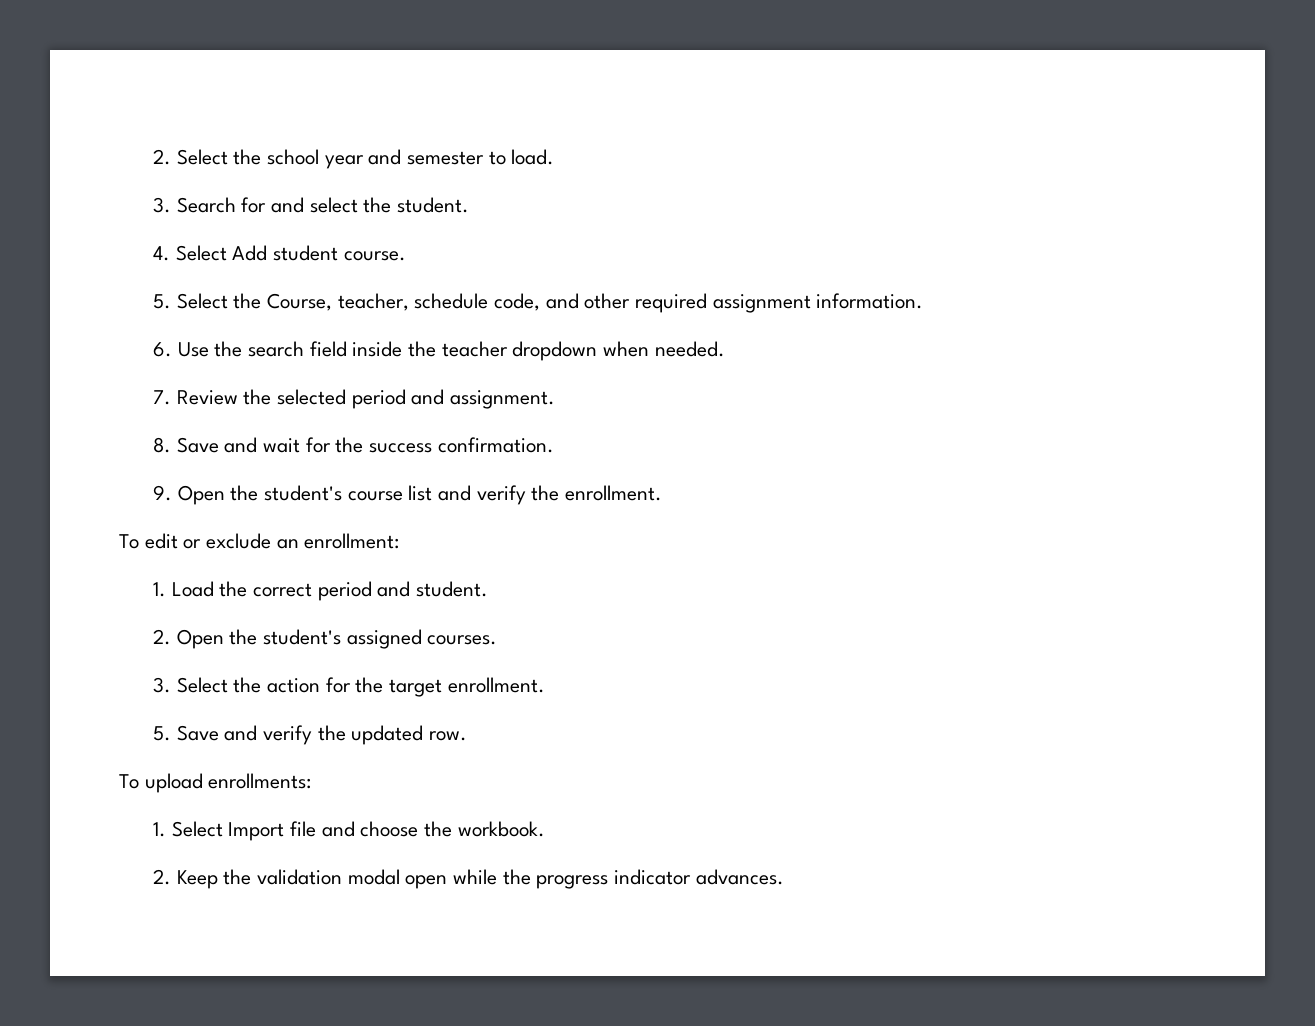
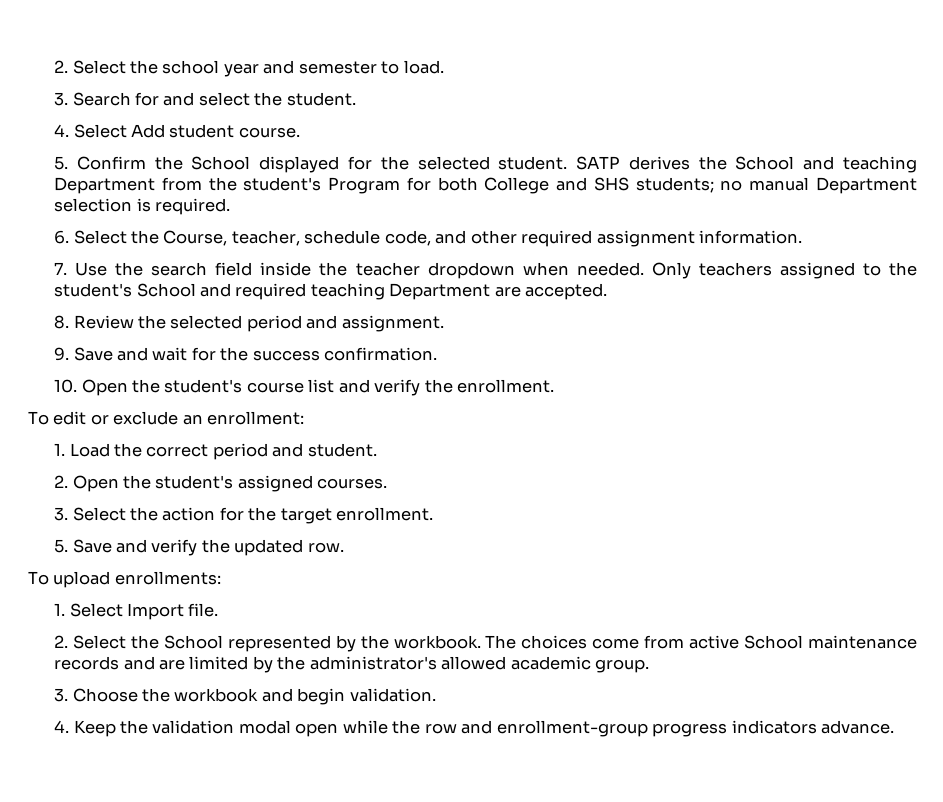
- 5. Select the Course, teacher, schedule code, and other required assignment information.
+ 5. Confirm the School displayed for the selected student. SATP derives the School and teaching Department from the student's Program for both College and SHS students; no manual Department selection is required.
+ 6. Select the Course, teacher, schedule code, and other required assignment information.
- 6. Use the search field inside the teacher dropdown when needed.
- 7. Review the selected period and assignment.
+ 7. Use the search field inside the teacher dropdown when needed. Only teachers assigned to the student's School and required teaching Department are accepted.
+ 8. Review the selected period and assignment.
- 8. Save and wait for the success confirmation.
+ 9. Save and wait for the success confirmation.
- 9. Open the student's course list and verify the enrollment.
+ 10. Open the student's course list and verify the enrollment.
- 1. Select Import file and choose the workbook.
- 2. Keep the validation modal open while the progress indicator advances.
+ 1. Select Import file.
+ 2. Select the School represented by the workbook. The choices come from active School maintenance records and are limited by the administrator's allowed academic group.
+ 3. Choose the workbook and begin validation.
+ 4. Keep the validation modal open while the row and enrollment-group progress indicators advance.

